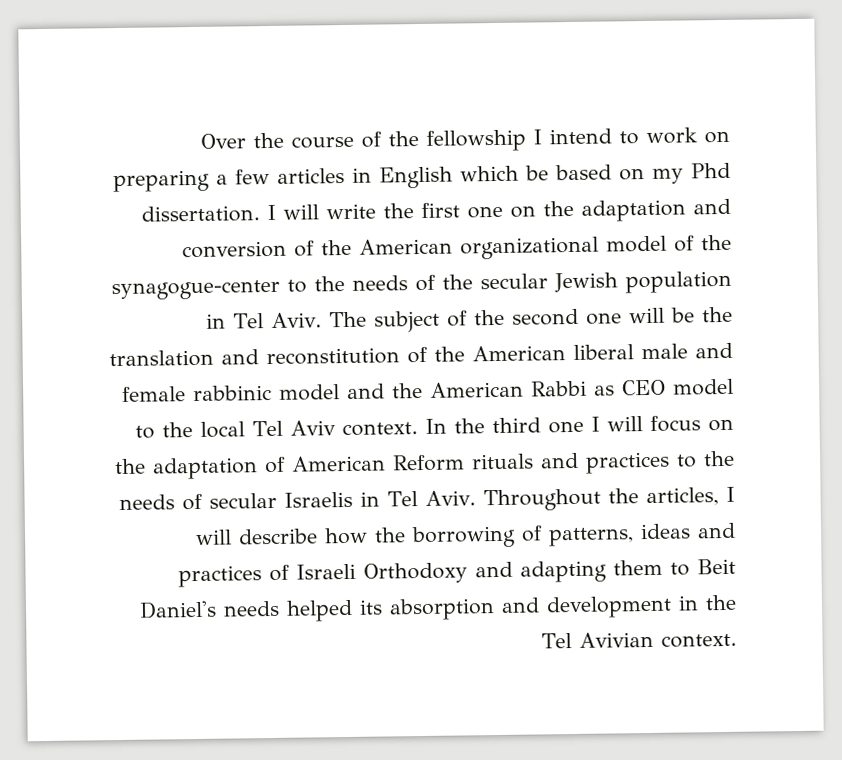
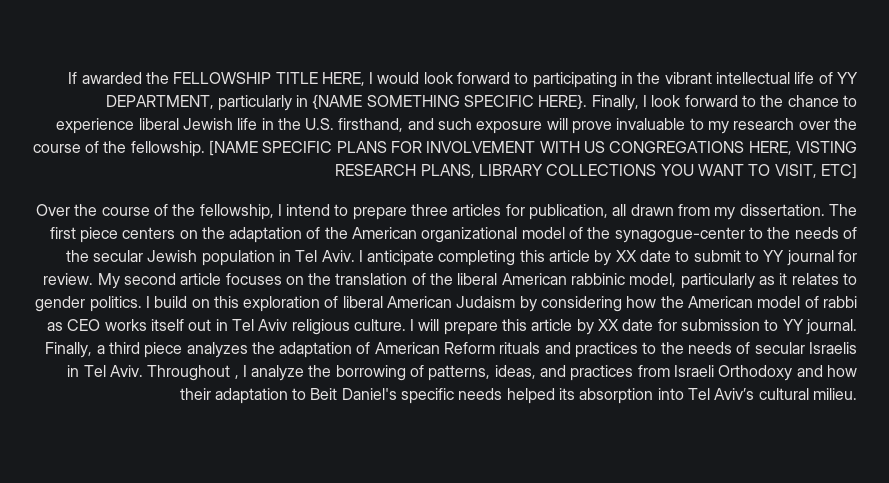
+ If awarded the FELLOWSHIP TITLE HERE, I would look forward to participating in the vibrant intellectual life of YY DEPARTMENT, particularly in {NAME SOMETHING SPECIFIC HERE}. Finally, I look forward to the chance to experience liberal Jewish life in the U.S. firsthand, and such exposure will prove invaluable to my research over the course of the fellowship. [NAME SPECIFIC PLANS FOR INVOLVEMENT WITH US CONGREGATIONS HERE, VISTING RESEARCH PLANS, LIBRARY COLLECTIONS YOU WANT TO VISIT, ETC]
- Over the course of the fellowship I intend to work on preparing a few articles in English which be based on my Phd dissertation. I will write the first one on the adaptation and conversion of the American organizational model of the synagogue-center to the needs of the secular Jewish population in Tel Aviv.
+ Over the course of the fellowship, I intend to prepare three articles for publication, all drawn from my dissertation. The first piece centers on the adaptation of the American organizational model of the synagogue-center to the needs of the secular Jewish population in Tel Aviv.
- The subject of the second one will be the translation and reconstitution of the American liberal male and female rabbinic model and the American Rabbi as CEO model to the local Tel Aviv context. In the third one I will focus on the adaptation of American Reform rituals and practices to the needs of secular Israelis in Tel Aviv.
+ I anticipate completing this article by XX date to submit to YY journal for review. My second article focuses on the translation of the liberal American rabbinic model, particularly as it relates to gender politics. I build on this exploration of liberal American Judaism by considering how the American model of rabbi as CEO works itself out in Tel Aviv religious culture. I will prepare this article by XX date for submission to YY journal. Finally, a third piece analyzes the adaptation of American Reform rituals and practices to the needs of secular Israelis in Tel Aviv.
- Throughout the articles, I will describe how the borrowing of patterns, ideas and practices of Israeli Orthodoxy and adapting them to Beit Daniel's needs helped its absorption and development in the Tel Avivian context.
+ Throughout , I analyze the borrowing of patterns, ideas, and practices from Israeli Orthodoxy and how their adaptation to Beit Daniel's specific needs helped its absorption into Tel Aviv’s cultural milieu.

